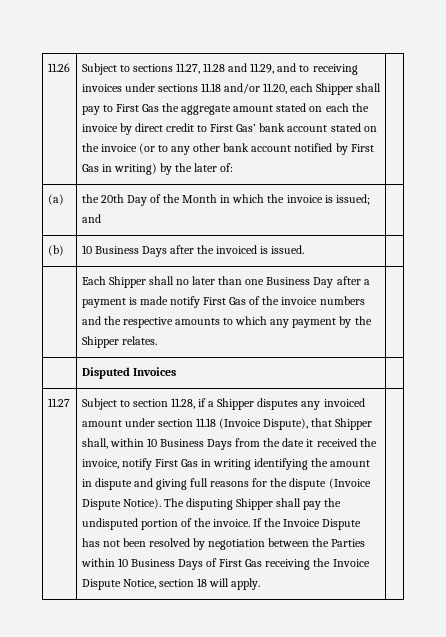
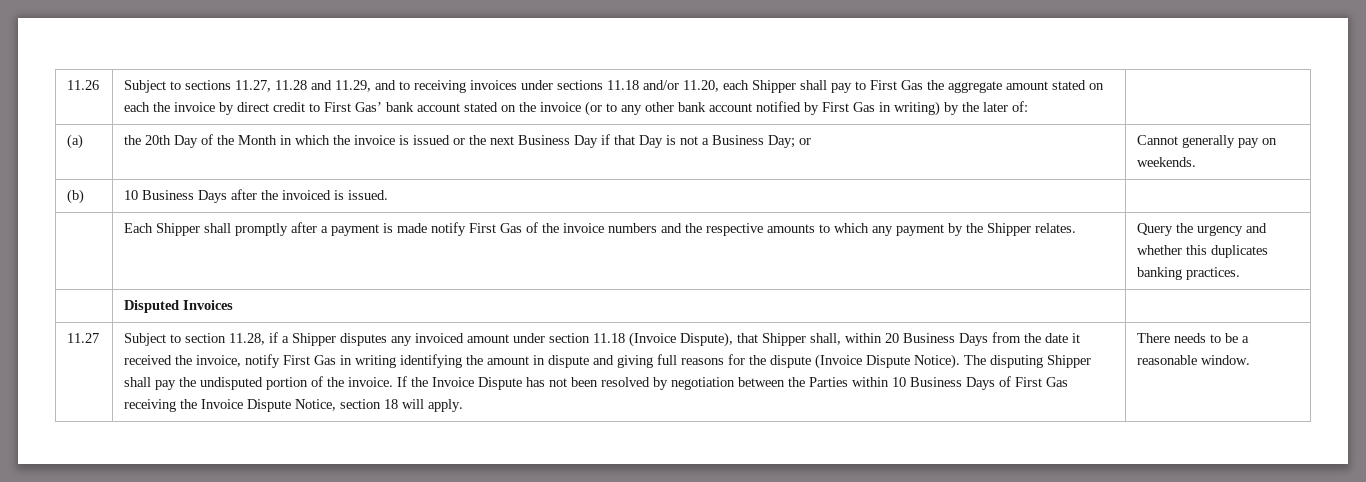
- (a) | the 20th Day of the Month in which the invoice is issued; and |
+ (a) | the 20th Day of the Month in which the invoice is issued or the next Business Day if that Day is not a Business Day; or | Cannot generally pay on weekends.
- | Each Shipper shall no later than one Business Day after a payment is made notify First Gas of the invoice numbers and the respective amounts to which any payment by the Shipper relates. |
+ | Each Shipper shall promptly after a payment is made notify First Gas of the invoice numbers and the respective amounts to which any payment by the Shipper relates. | Query the urgency and whether this duplicates banking practices.
- Subject to section 11.28, if a Shipper disputes any invoiced amount under section 11.18 (Invoice Dispute), that Shipper shall, within 10 Business Days from the date it received the invoice, notify First Gas in writing identifying the amount in dispute and giving full reasons for the dispute (Invoice Dispute Notice).
+ Subject to section 11.28, if a Shipper disputes any invoiced amount under section 11.18 (Invoice Dispute), that Shipper shall, within 20 Business Days from the date it received the invoice, notify First Gas in writing identifying the amount in dispute and giving full reasons for the dispute (Invoice Dispute Notice).
+ There needs to be a reasonable window.

